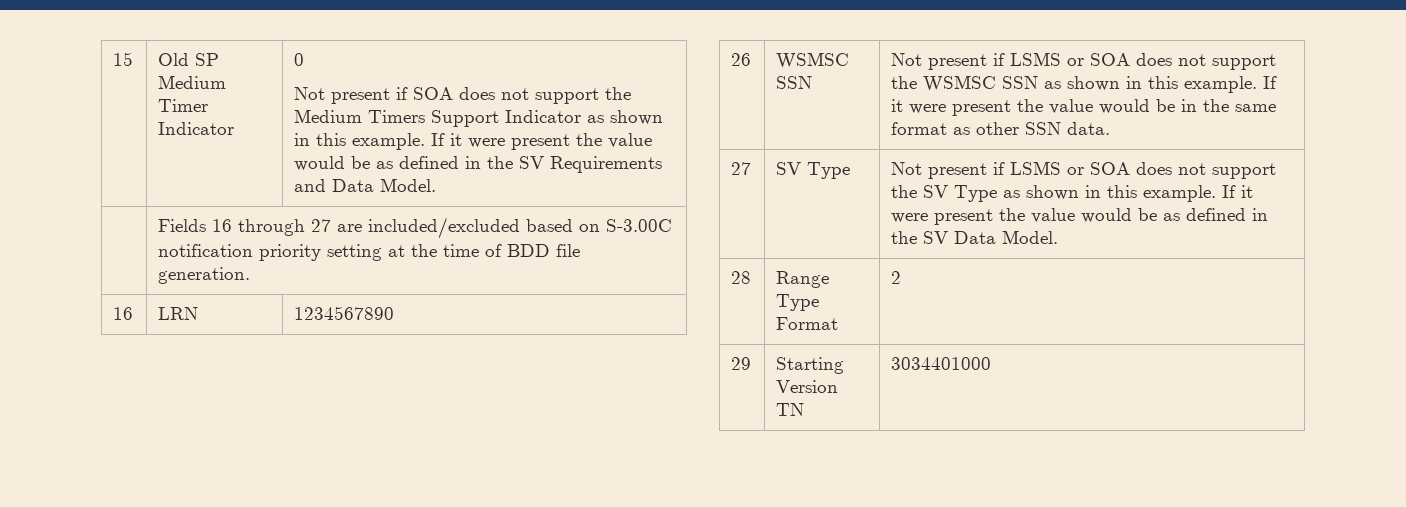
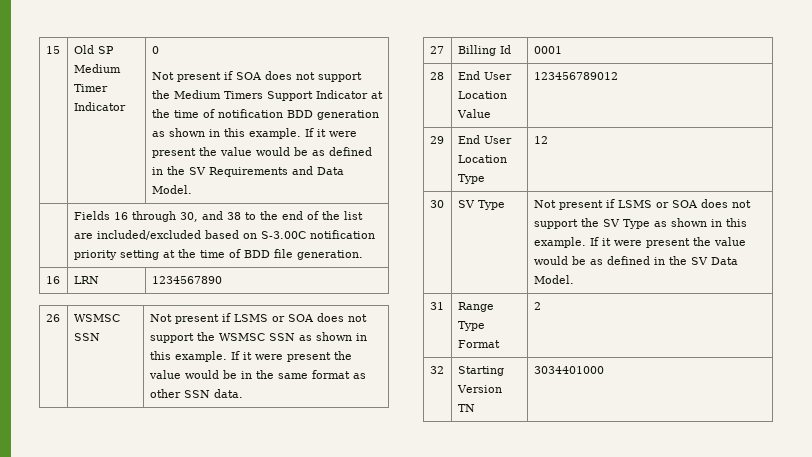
- Not present if SOA does not support the Medium Timers Support Indicator as shown in this example.
+ Not present if SOA does not support the Medium Timers Support Indicator at the time of notification BDD generation as shown in this example.
- | Fields 16 through 27 are included/excluded based on S-3.00C notification priority setting at the time of BDD file generation.
+ | Fields 16 through 30, and 38 to the end of the list are included/excluded based on S-3.00C notification priority setting at the time of BDD file generation.
- 27 | SV Type | Not present if LSMS or SOA does not support the SV Type as shown in this example. If it were present the value would be as defined in the SV Data Model.
+ 27 | Billing Id | 0001
+ 28 | End User Location Value | 123456789012
+ 29 | End User Location Type | 12
+ 30 | SV Type | Not present if LSMS or SOA does not support the SV Type as shown in this example. If it were present the value would be as defined in the SV Data Model.
- 28 | Range Type Format | 2
+ 31 | Range Type Format | 2
- 29 | Starting Version TN | 3034401000
+ 32 | Starting Version TN | 3034401000

